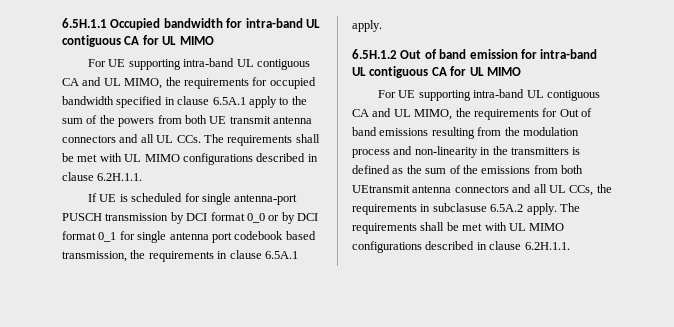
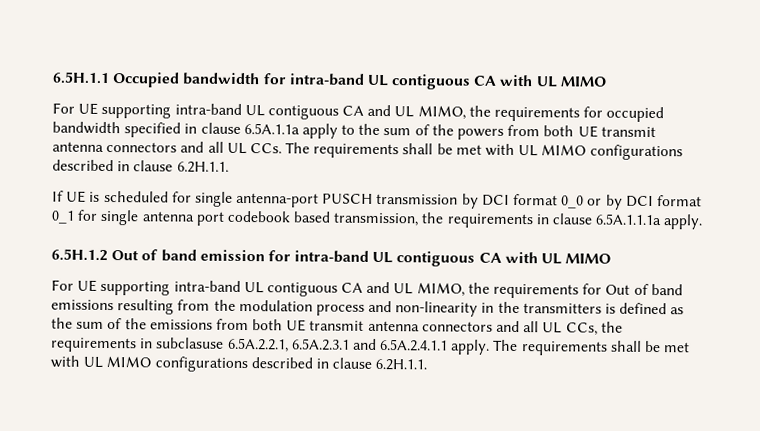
- 6.5H.1.1 Occupied bandwidth for intra-band UL contiguous CA for UL MIMO
+ 6.5H.1.1 Occupied bandwidth for intra-band UL contiguous CA with UL MIMO
- For UE supporting intra-band UL contiguous CA and UL MIMO, the requirements for occupied bandwidth specified in clause 6.5A.1 apply to the sum of the powers from both UE transmit antenna connectors and all UL CCs. The requirements shall be met with UL MIMO configurations described in clause 6.2H.1.1.
+ For UE supporting intra-band UL contiguous CA and UL MIMO, the requirements for occupied bandwidth specified in clause 6.5A.1.1a apply to the sum of the powers from both UE transmit antenna connectors and all UL CCs. The requirements shall be met with UL MIMO configurations described in clause 6.2H.1.1.
- If UE is scheduled for single antenna-port PUSCH transmission by DCI format 0_0 or by DCI format 0_1 for single antenna port codebook based transmission, the requirements in clause 6.5A.1 apply.
+ If UE is scheduled for single antenna-port PUSCH transmission by DCI format 0_0 or by DCI format 0_1 for single antenna port codebook based transmission, the requirements in clause 6.5A.1.1.1a apply.
- 6.5H.1.2 Out of band emission for intra-band UL contiguous CA for UL MIMO
+ 6.5H.1.2 Out of band emission for intra-band UL contiguous CA with UL MIMO
- For UE supporting intra-band UL contiguous CA and UL MIMO, the requirements for Out of band emissions resulting from the modulation process and non-linearity in the transmitters is defined as the sum of the emissions from both UEtransmit antenna connectors and all UL CCs, the requirements in subclasuse 6.5A.2 apply.
+ For UE supporting intra-band UL contiguous CA and UL MIMO, the requirements for Out of band emissions resulting from the modulation process and non-linearity in the transmitters is defined as the sum of the emissions from both UE transmit antenna connectors and all UL CCs, the requirements in subclasuse 6.5A.2.2.1, 6.5A.2.3.1 and 6.5A.2.4.1.1 apply.

